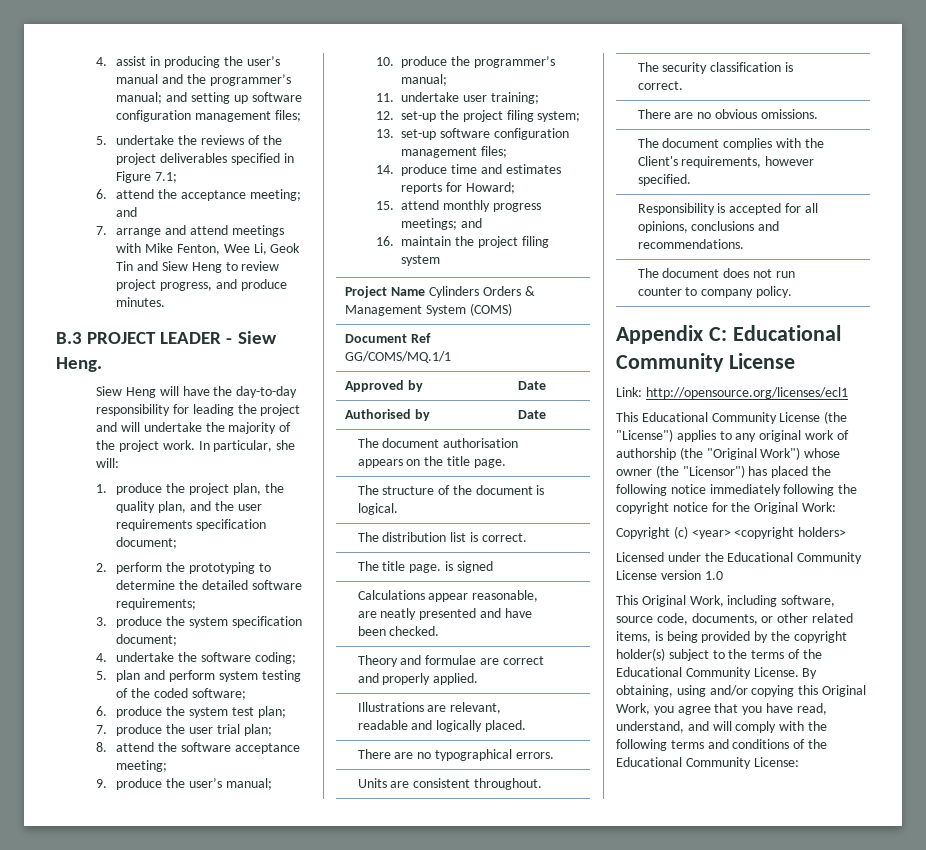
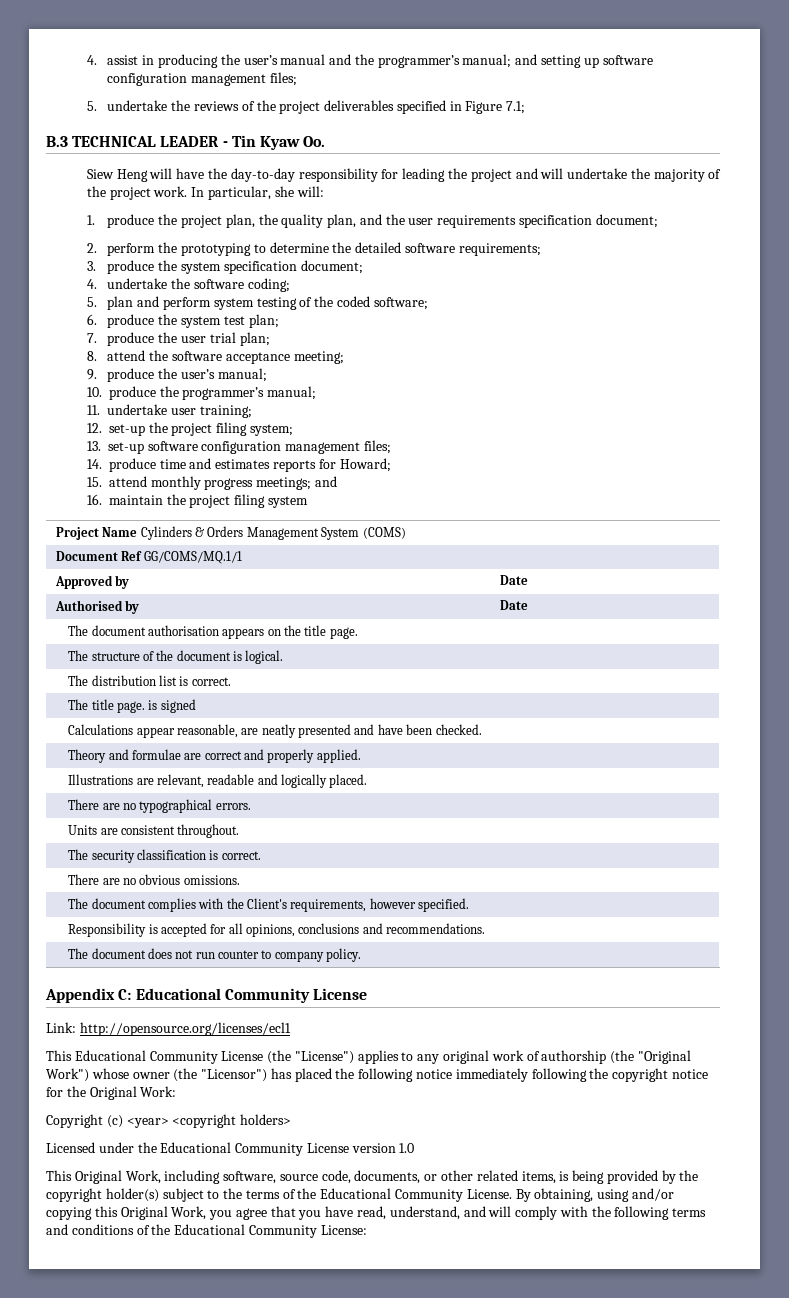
- 6. attend the acceptance meeting; and
- 7. arrange and attend meetings with Mike Fenton, Wee Li, Geok Tin and Siew Heng to review project progress, and produce minutes.
- B.3 PROJECT LEADER - Siew Heng.
+ B.3 TECHNICAL LEADER - Tin Kyaw Oo.
- Project Name Cylinders Orders & Management System (COMS)
+ Project Name Cylinders & Orders Management System (COMS)

